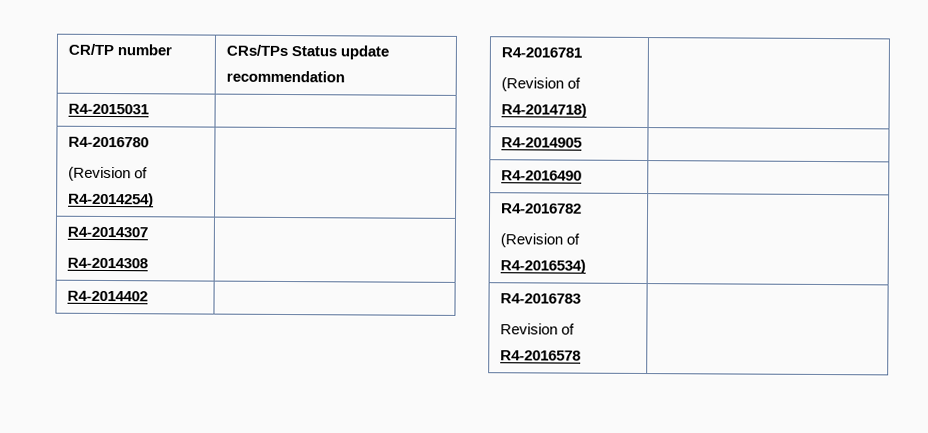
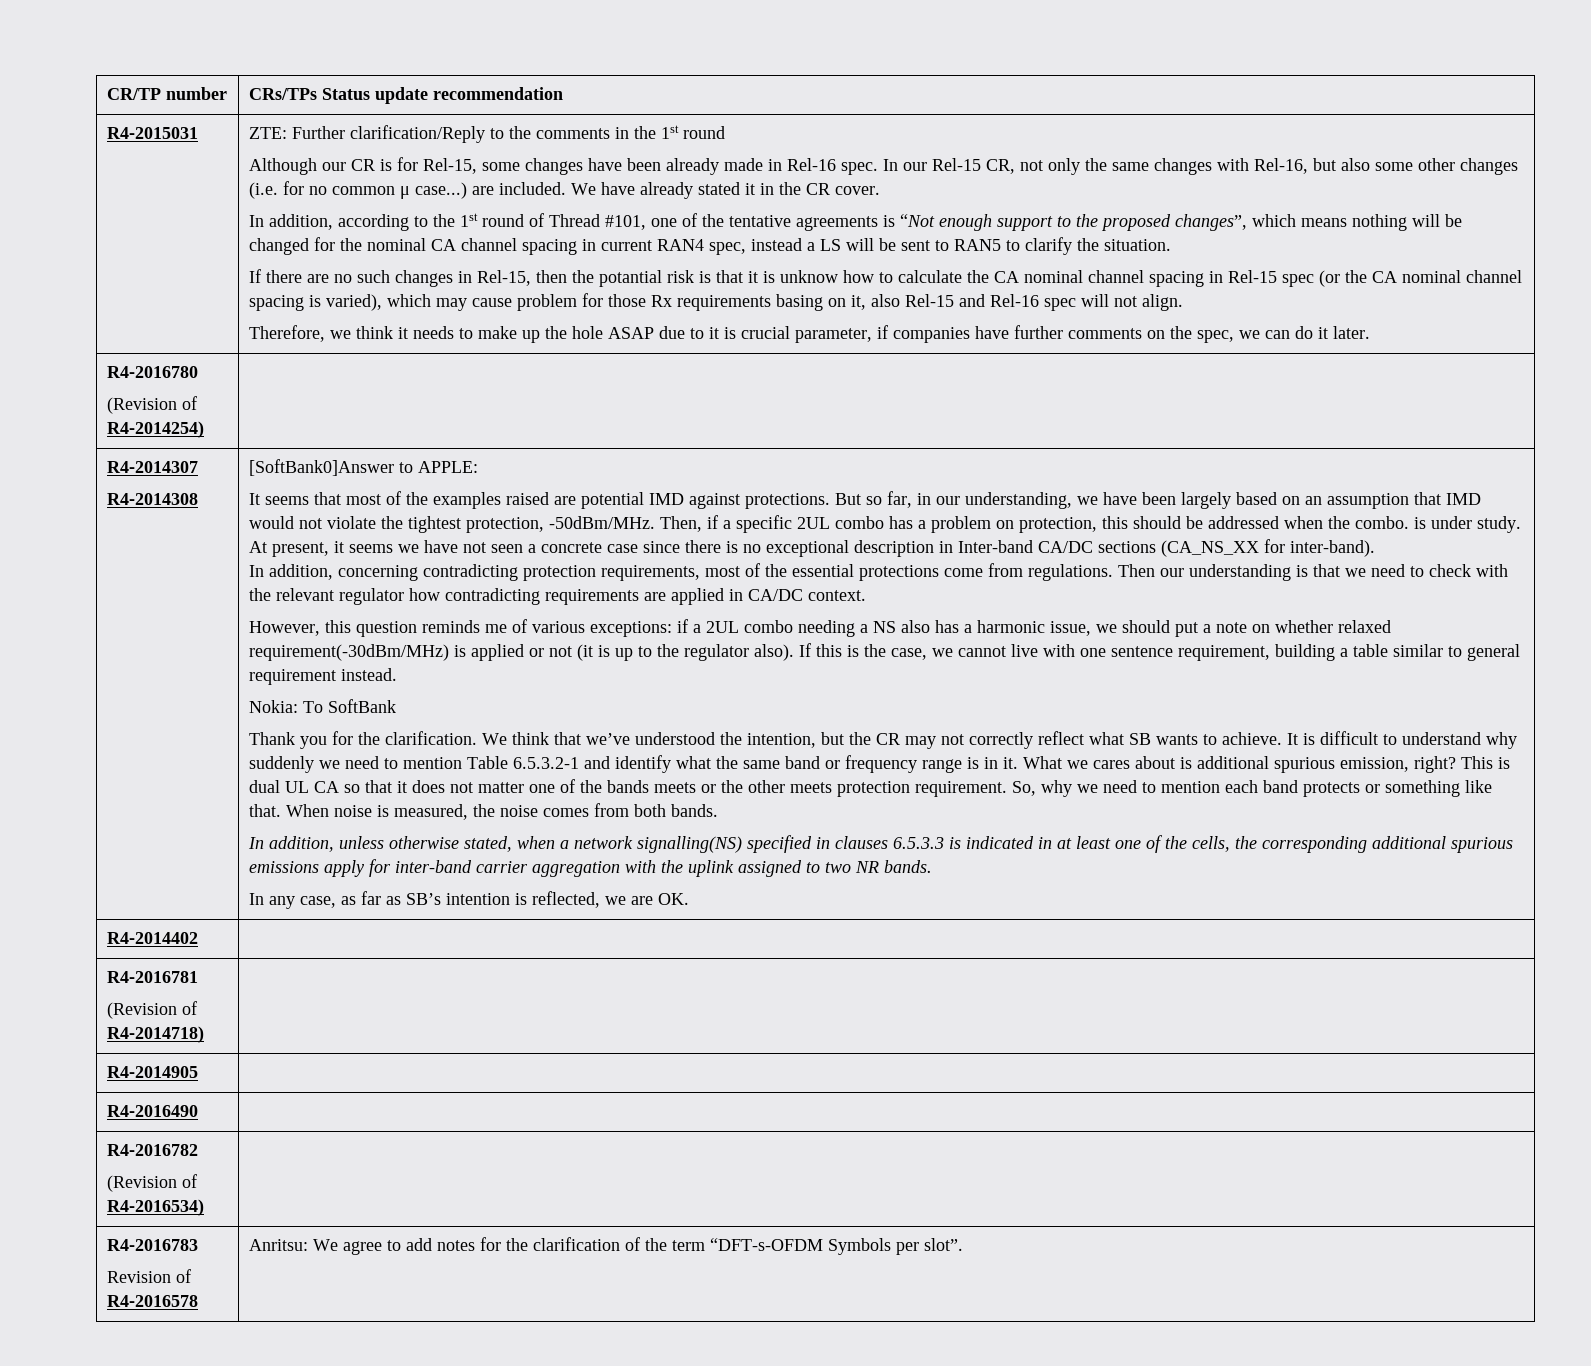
+ ZTE: Further clarification/Reply to the comments in the 1st round
+ Although our CR is for Rel-15, some changes have been already made in Rel-16 spec. In our Rel-15 CR, not only the same changes with Rel-16, but also some other changes (i.e. for no common μ case...) are included. We have already stated it in the CR cover.
+ In addition, according to the 1st round of Thread #101, one of the tentative agreements is “Not enough support to the proposed changes”, which means nothing will be changed for the nominal CA channel spacing in current RAN4 spec, instead a LS will be sent to RAN5 to clarify the situation.
+ If there are no such changes in Rel-15, then the potantial risk is that it is unknow how to calculate the CA nominal channel spacing in Rel-15 spec (or the CA nominal channel spacing is varied), which may cause problem for those Rx requirements basing on it, also Rel-15 and Rel-16 spec will not align.
+ Therefore, we think it needs to make up the hole ASAP due to it is crucial parameter, if companies have further comments on the spec, we can do it later.
+ [SoftBank0]Answer to APPLE:
+ It seems that most of the examples raised are potential IMD against protections. But so far, in our understanding, we have been largely based on an assumption that IMD would not violate the tightest protection, -50dBm/MHz. Then, if a specific 2UL combo has a problem on protection, this should be addressed when the combo. is under study. At present, it seems we have not seen a concrete case since there is no exceptional description in Inter-band CA/DC sections (CA_NS_XX for inter-band).
+ In addition, concerning contradicting protection requirements, most of the essential protections come from regulations. Then our understanding is that we need to check with the relevant regulator how contradicting requirements are applied in CA/DC context.
+ However, this question reminds me of various exceptions: if a 2UL combo needing a NS also has a harmonic issue, we should put a note on whether relaxed requirement(-30dBm/MHz) is applied or not (it is up to the regulator also). If this is the case, we cannot live with one sentence requirement, building a table similar to general requirement instead.
+ Nokia: To SoftBank
+ Thank you for the clarification. We think that we’ve understood the intention, but the CR may not correctly reflect what SB wants to achieve. It is difficult to understand why suddenly we need to mention Table 6.5.3.2-1 and identify what the same band or frequency range is in it. What we cares about is additional spurious emission, right? This is dual UL CA so that it does not matter one of the bands meets or the other meets protection requirement. So, why we need to mention each band protects or something like that. When noise is measured, the noise comes from both bands.
+ In addition, unless otherwise stated, when a network signalling(NS) specified in clauses 6.5.3.3 is indicated in at least one of the cells, the corresponding additional spurious emissions apply for inter-band carrier aggregation with the uplink assigned to two NR bands.
+ In any case, as far as SB’s intention is reflected, we are OK.
  R4-2016783
- Revision of R4-2016578 |
+ Revision of R4-2016578 | Anritsu: We agree to add notes for the clarification of the term “DFT-s-OFDM Symbols per slot”.

